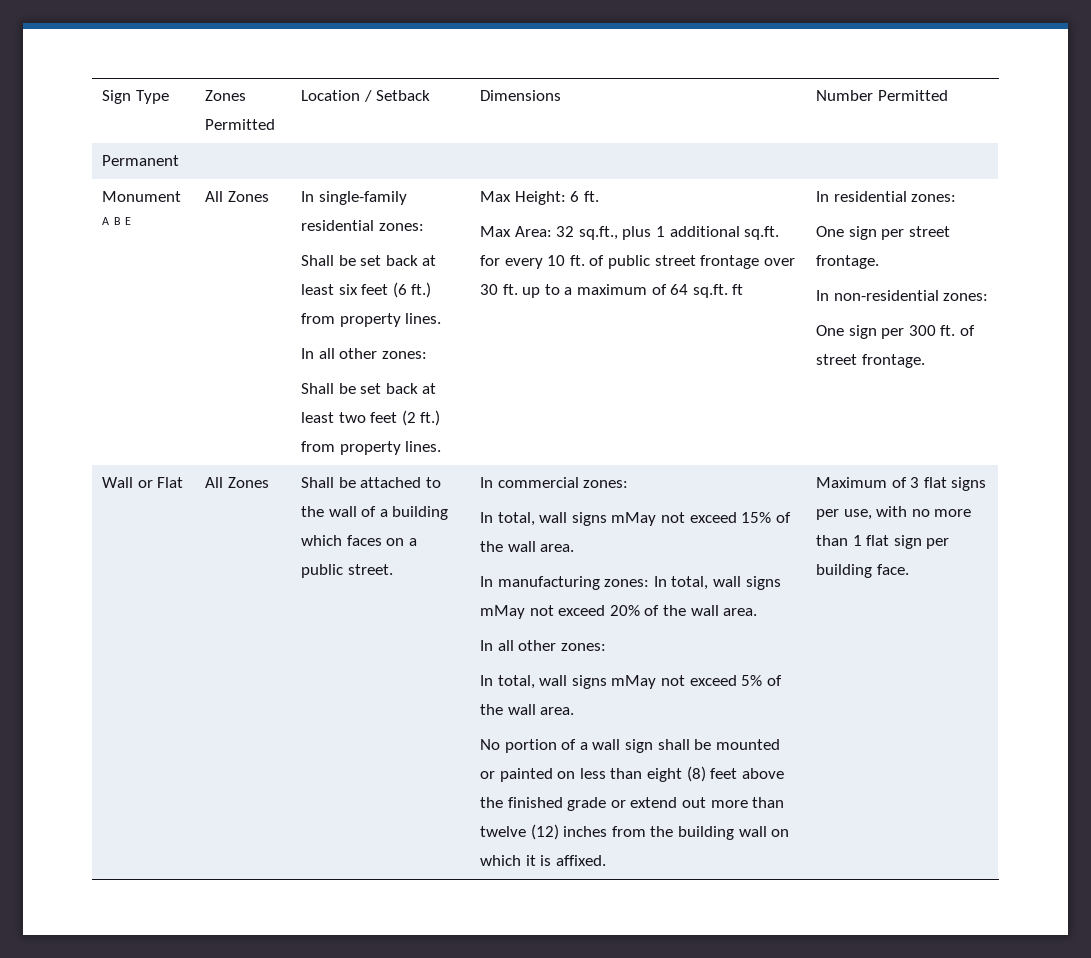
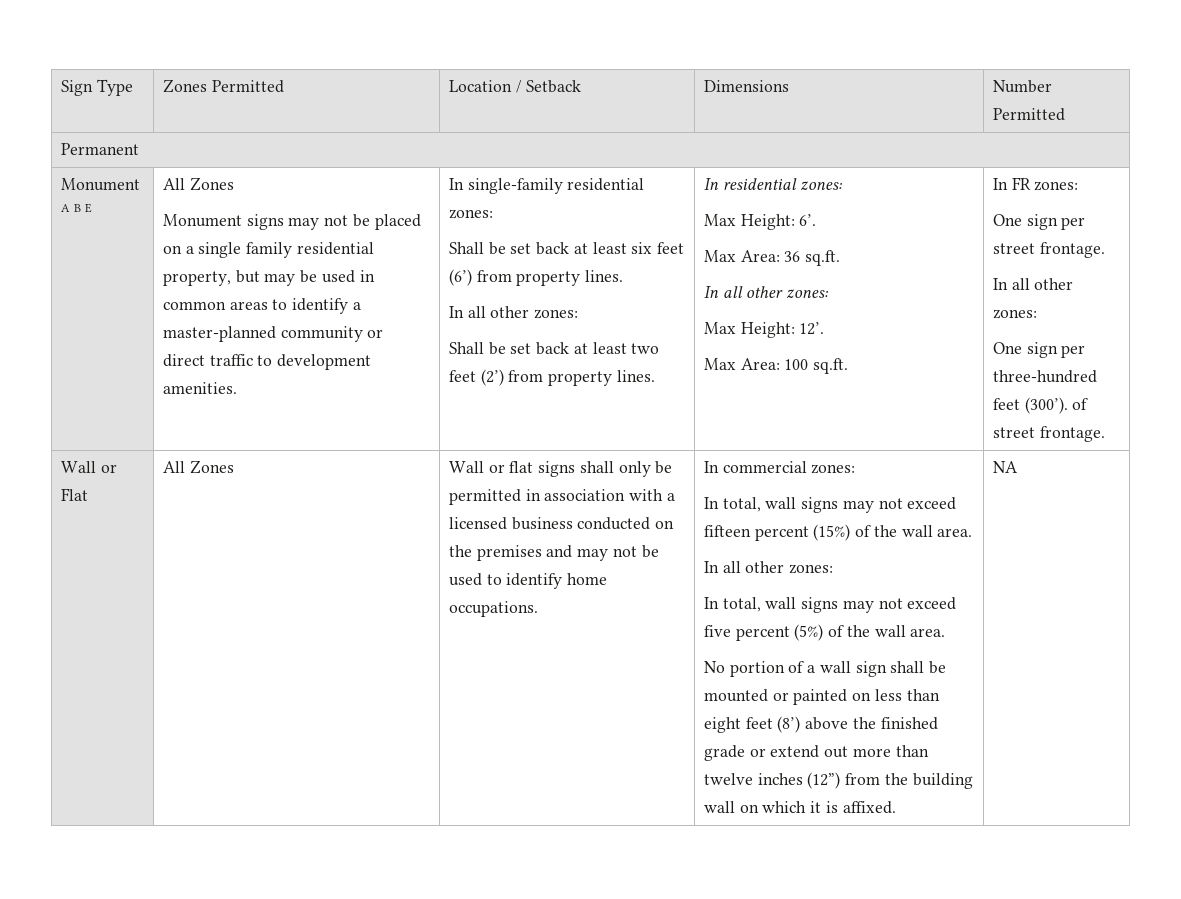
+ Monument signs may not be placed on a single family residential property, but may be used in common areas to identify a master-planned community or direct traffic to development amenities.
- Shall be set back at least six feet (6 ft.) from property lines.
+ Shall be set back at least six feet (6’) from property lines.
- Shall be set back at least two feet (2 ft.) from property lines.
+ Shall be set back at least two feet (2’) from property lines.
- Max Height: 6 ft.
- Max Area: 32 sq.ft., plus 1 additional sq.ft. for every 10 ft. of public street frontage over 30 ft. up to a maximum of 64 sq.ft. ft | In residential zones:
+ In residential zones:
+ Max Height: 6’.
+ Max Area: 36 sq.ft.
+ In all other zones:
+ Max Height: 12’.
+ Max Area: 100 sq.ft. | In FR zones:
  One sign per street frontage.
- In non-residential zones:
- One sign per 300 ft. of street frontage.
+ In all other zones:
+ One sign per three-hundred feet (300’). of street frontage.
- Shall be attached to the wall of a building which faces on a public street.
+ Wall or flat signs shall only be permitted in association with a licensed business conducted on the premises and may not be used to identify home occupations.
- In total, wall signs mMay not exceed 15% of the wall area.
- In manufacturing zones: In total, wall signs mMay not exceed 20% of the wall area.
+ In total, wall signs may not exceed fifteen percent (15%) of the wall area.
- In total, wall signs mMay not exceed 5% of the wall area.
+ In total, wall signs may not exceed five percent (5%) of the wall area.
- No portion of a wall sign shall be mounted or painted on less than eight (8) feet above the finished grade or extend out more than twelve (12) inches from the building wall on which it is affixed.
+ No portion of a wall sign shall be mounted or painted on less than eight feet (8’) above the finished grade or extend out more than twelve inches (12”) from the building wall on which it is affixed.
- Maximum of 3 flat signs per use, with no more than 1 flat sign per building face.
+ NA

